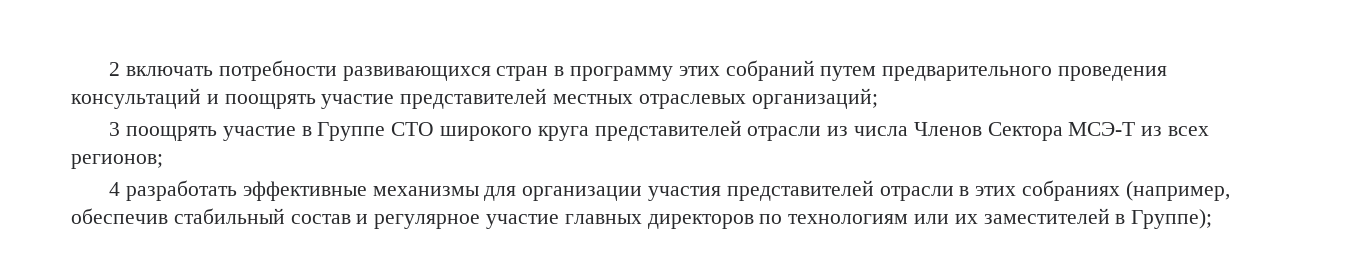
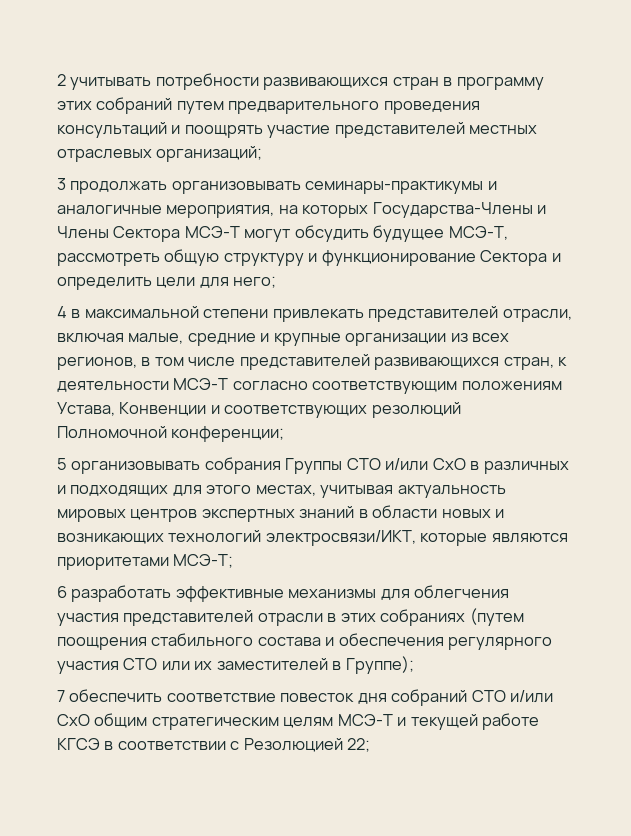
- 2 включать потребности развивающихся стран в программу этих собраний путем предварительного проведения консультаций и поощрять участие представителей местных отраслевых организаций;
+ 2 учитывать потребности развивающихся стран в программу этих собраний путем предварительного проведения консультаций и поощрять участие представителей местных отраслевых организаций;
- 3 поощрять участие в Группе СТО широкого круга представителей отрасли из числа Членов Сектора МСЭ-Т из всех регионов;
- 4 разработать эффективные механизмы для организации участия представителей отрасли в этих собраниях (например, обеспечив стабильный состав и регулярное участие главных директоров по технологиям или их заместителей в Группе);
+ 3 продолжать организовывать семинары-практикумы и аналогичные мероприятия, на которых Государства-Члены и Члены Сектора МСЭ-Т могут обсудить будущее МСЭ-Т, рассмотреть общую структуру и функционирование Сектора и определить цели для него;
+ 4 в максимальной степени привлекать представителей отрасли, включая малые, средние и крупные организации из всех регионов, в том числе представителей развивающихся стран, к деятельности МСЭ-Т согласно соответствующим положениям Устава, Конвенции и соответствующих резолюций Полномочной конференции;
+ 5 организовывать собрания Группы CTO и/или CxO в различных и подходящих для этого местах, учитывая актуальность мировых центров экспертных знаний в области новых и возникающих технологий электросвязи/ИКТ, которые являются приоритетами МСЭ-Т;
+ 6 разработать эффективные механизмы для облегчения участия представителей отрасли в этих собраниях (путем поощрения стабильного состава и обеспечения регулярного участия СТО или их заместителей в Группе);
+ 7 обеспечить соответствие повесток дня собраний CTO и/или CxO общим стратегическим целям МСЭ-Т и текущей работе КГСЭ в соответствии с Резолюцией 22;

